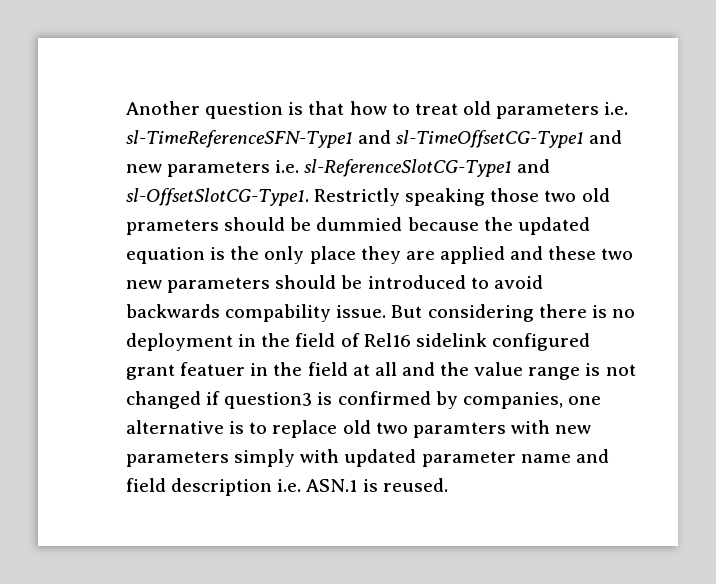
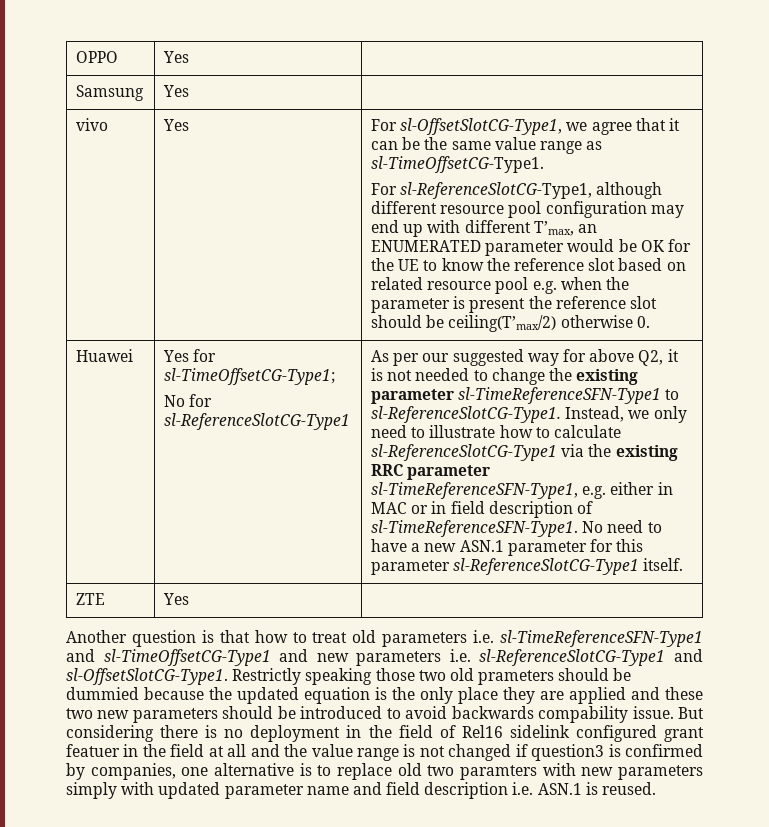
+ OPPO | Yes |
+ Samsung | Yes |
+ vivo | Yes | For sl-OffsetSlotCG-Type1, we agree that it can be the same value range as sl-TimeOffsetCG-Type1.
+ For sl-ReferenceSlotCG-Type1, although different resource pool configuration may end up with different T’max, an ENUMERATED parameter would be OK for the UE to know the reference slot based on related resource pool e.g. when the parameter is present the reference slot should be ceiling(T’max/2) otherwise 0.
+ Huawei | Yes for sl-TimeOffsetCG-Type1;
+ No for sl-ReferenceSlotCG-Type1 | As per our suggested way for above Q2, it is not needed to change the existing parameter sl-TimeReferenceSFN-Type1 to sl-ReferenceSlotCG-Type1. Instead, we only need to illustrate how to calculate sl-ReferenceSlotCG-Type1 via the existing RRC parameter sl-TimeReferenceSFN-Type1, e.g. either in MAC or in field description of sl-TimeReferenceSFN-Type1. No need to have a new ASN.1 parameter for this parameter sl-ReferenceSlotCG-Type1 itself.
+ ZTE | Yes |

